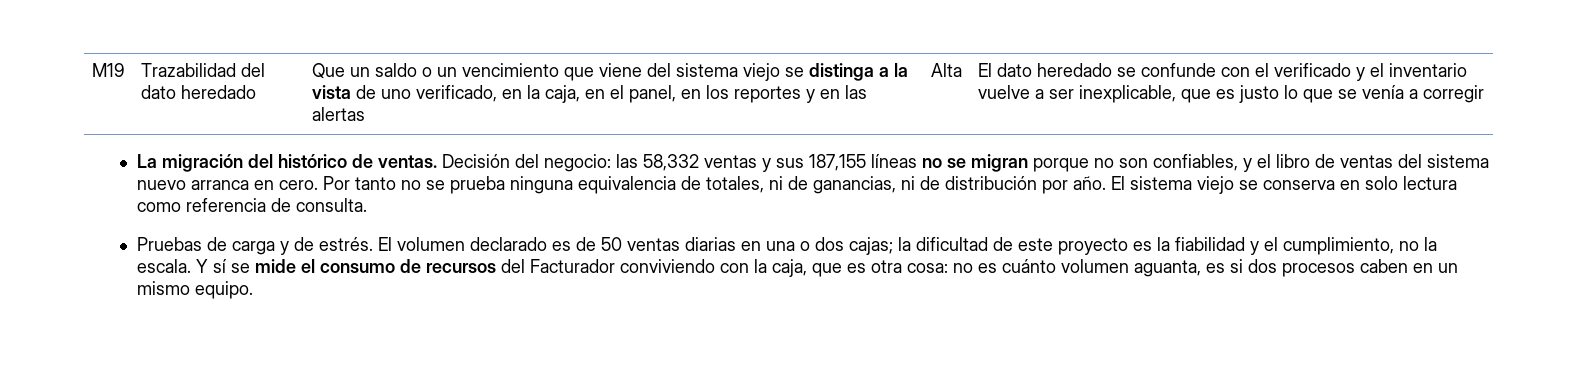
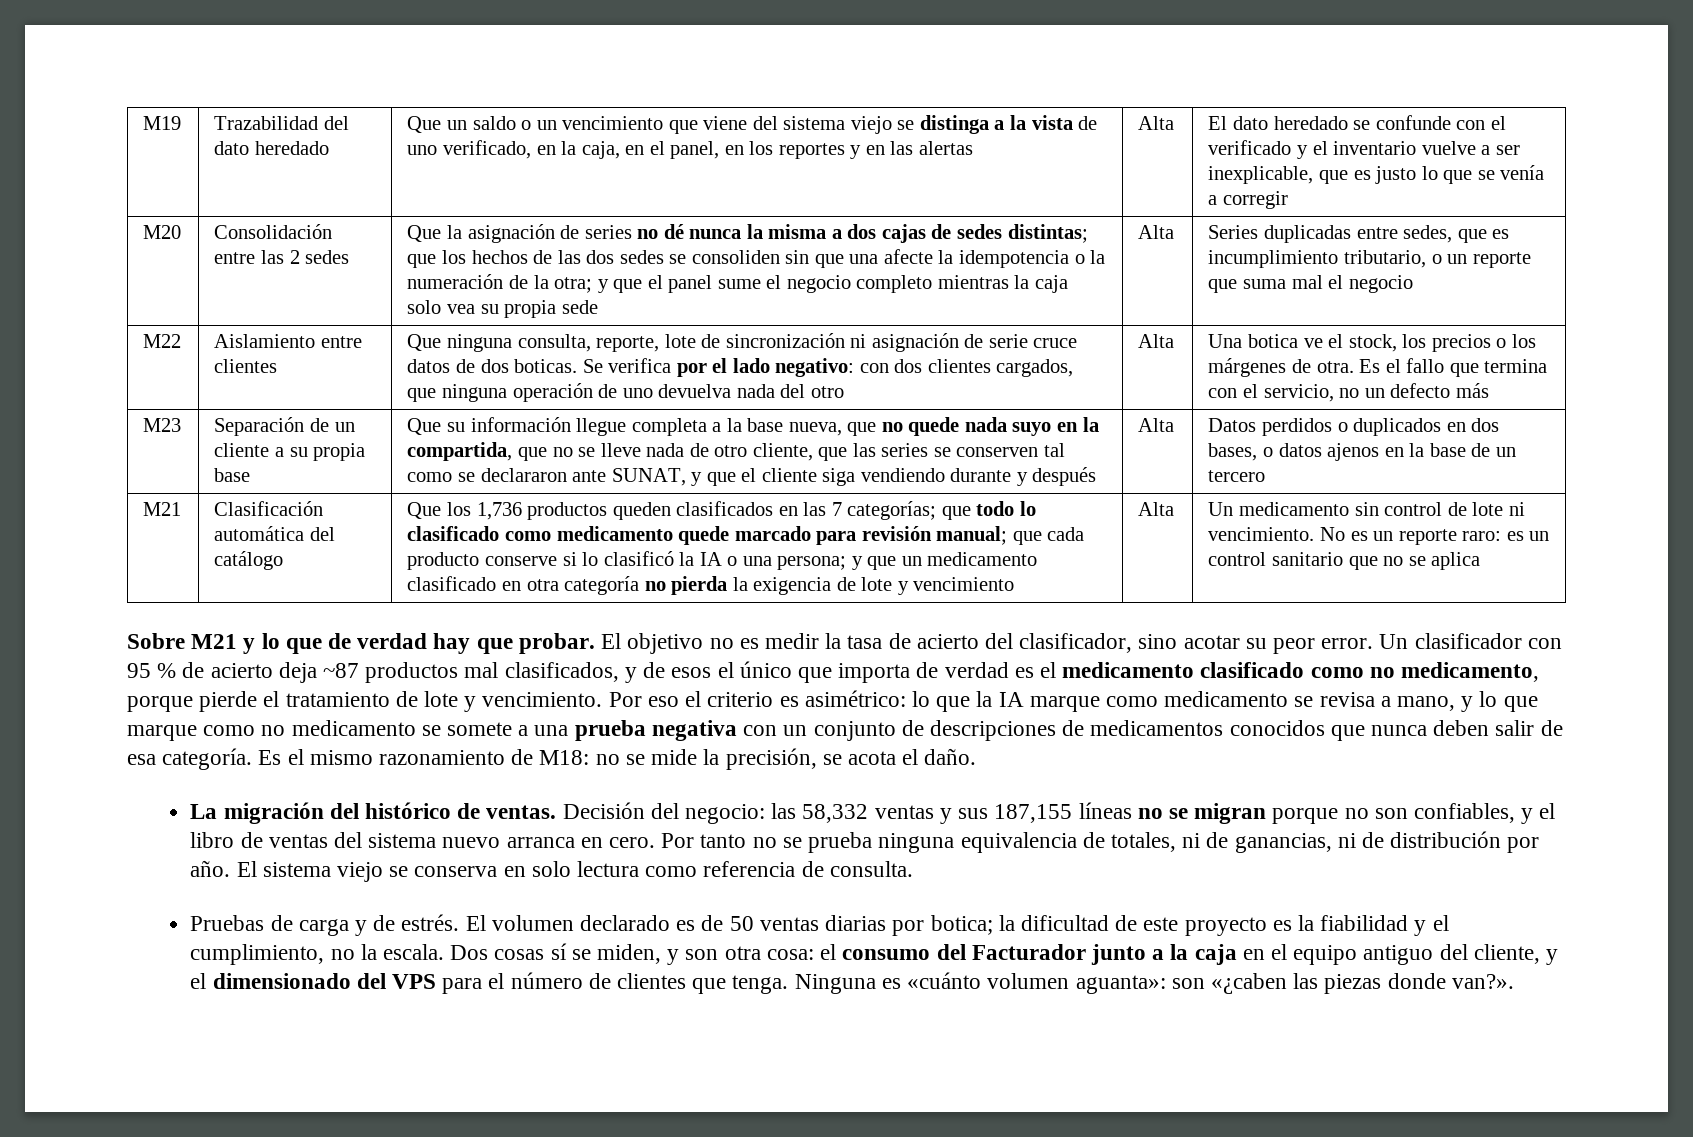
+ M20 | Consolidación entre las 2 sedes | Que la asignación de series no dé nunca la misma a dos cajas de sedes distintas; que los hechos de las dos sedes se consoliden sin que una afecte la idempotencia o la numeración de la otra; y que el panel sume el negocio completo mientras la caja solo vea su propia sede | Alta | Series duplicadas entre sedes, que es incumplimiento tributario, o un reporte que suma mal el negocio
+ M22 | Aislamiento entre clientes | Que ninguna consulta, reporte, lote de sincronización ni asignación de serie cruce datos de dos boticas. Se verifica por el lado negativo: con dos clientes cargados, que ninguna operación de uno devuelva nada del otro | Alta | Una botica ve el stock, los precios o los márgenes de otra. Es el fallo que termina con el servicio, no un defecto más
+ M23 | Separación de un cliente a su propia base | Que su información llegue completa a la base nueva, que no quede nada suyo en la compartida, que no se lleve nada de otro cliente, que las series se conserven tal como se declararon ante SUNAT, y que el cliente siga vendiendo durante y después | Alta | Datos perdidos o duplicados en dos bases, o datos ajenos en la base de un tercero
+ M21 | Clasificación automática del catálogo | Que los 1,736 productos queden clasificados en las 7 categorías; que todo lo clasificado como medicamento quede marcado para revisión manual; que cada producto conserve si lo clasificó la IA o una persona; y que un medicamento clasificado en otra categoría no pierda la exigencia de lote y vencimiento | Alta | Un medicamento sin control de lote ni vencimiento. No es un reporte raro: es un control sanitario que no se aplica
+ Sobre M21 y lo que de verdad hay que probar. El objetivo no es medir la tasa de acierto del clasificador, sino acotar su peor error. Un clasificador con 95 % de acierto deja ~87 productos mal clasificados, y de esos el único que importa de verdad es el medicamento clasificado como no medicamento, porque pierde el tratamiento de lote y vencimiento. Por eso el criterio es asimétrico: lo que la IA marque como medicamento se revisa a mano, y lo que marque como no medicamento se somete a una prueba negativa con un conjunto de descripciones de medicamentos conocidos que nunca deben salir de esa categoría. Es el mismo razonamiento de M18: no se mide la precisión, se acota el daño.
- El volumen declarado es de 50 ventas diarias en una o dos cajas; la dificultad de este proyecto es la fiabilidad y el cumplimiento, no la escala.
+ El volumen declarado es de 50 ventas diarias por botica; la dificultad de este proyecto es la fiabilidad y el cumplimiento, no la escala.
- Y sí se mide el consumo de recursos del Facturador conviviendo con la caja, que es otra cosa: no es cuánto volumen aguanta, es si dos procesos caben en un mismo equipo.
+ Dos cosas sí se miden, y son otra cosa: el consumo del Facturador junto a la caja en el equipo antiguo del cliente, y el dimensionado del VPS para el número de clientes que tenga. Ninguna es «cuánto volumen aguanta»: son «¿caben las piezas donde van?».

